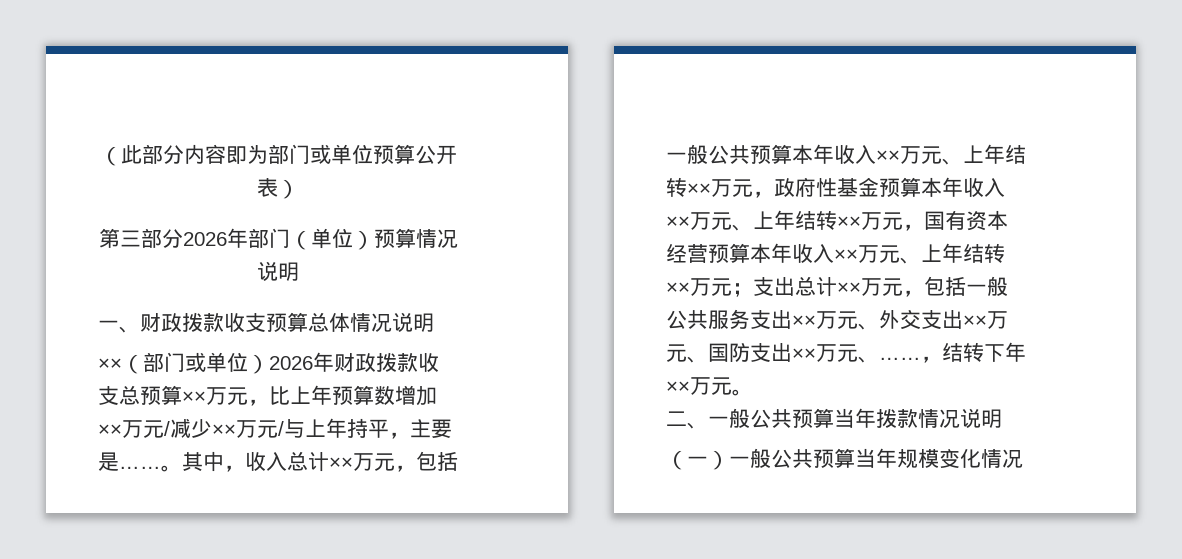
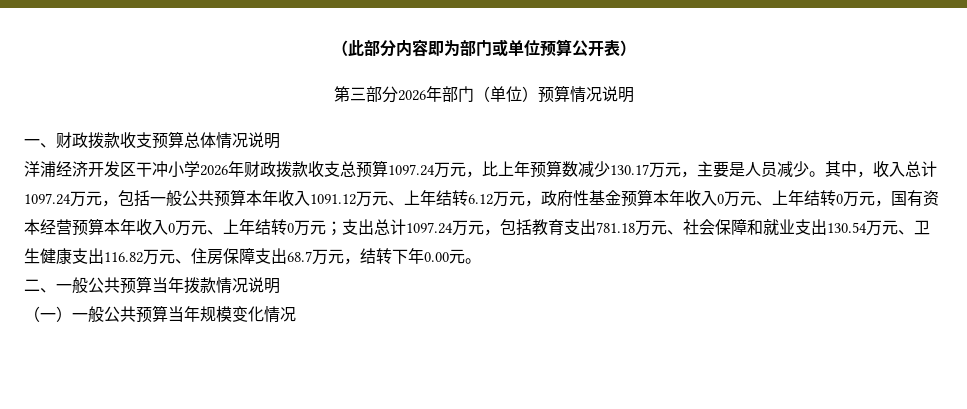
- ××（部门或单位）2026年财政拨款收支总预算××万元，比上年预算数增加××万元/减少××万元/与上年持平，主要是……。
+ 洋浦经济开发区干冲小学2026年财政拨款收支总预算1097.24万元，比上年预算数减少130.17万元，主要是人员减少。
- 其中，收入总计××万元，包括一般公共预算本年收入××万元、上年结转××万元，政府性基金预算本年收入××万元、上年结转××万元，国有资本经营预算本年收入××万元、上年结转××万元；支出总计××万元，包括一般公共服务支出××万元、外交支出××万元、国防支出××万元、……，结转下年××万元。
+ 其中，收入总计1097.24万元，包括一般公共预算本年收入1091.12万元、上年结转6.12万元，政府性基金预算本年收入0万元、上年结转0万元，国有资本经营预算本年收入0万元、上年结转0万元；支出总计1097.24万元，包括教育支出781.18万元、社会保障和就业支出130.54万元、卫生健康支出116.82万元、住房保障支出68.7万元，结转下年0.00元。

